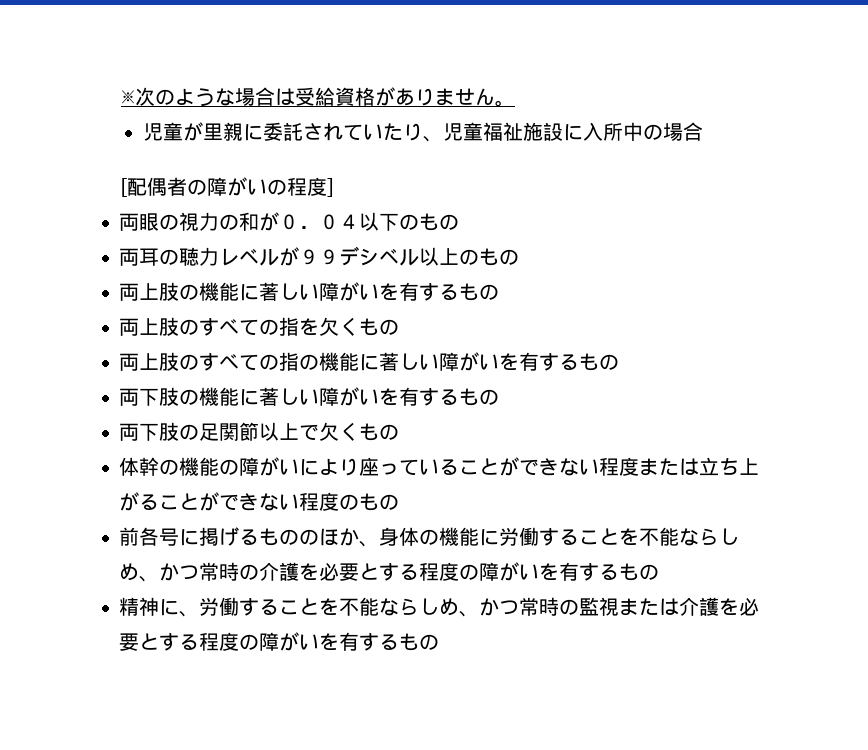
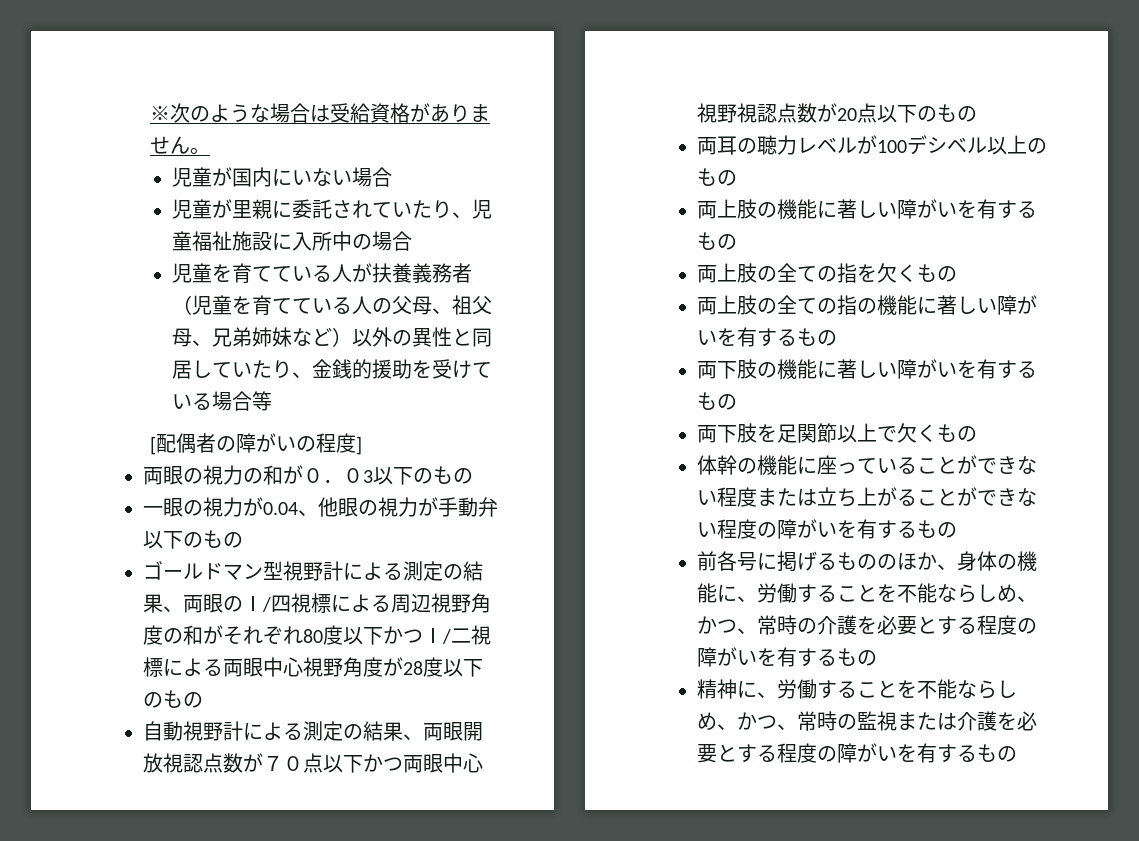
+ 児童が国内にいない場合
+ 児童を育てている人が扶養義務者（児童を育てている人の父母、祖父母、兄弟姉妹など）以外の異性と同居していたり、金銭的援助を受けている場合等
- 両眼の視力の和が０．０４以下のもの
+ 両眼の視力の和が０．０3以下のもの
+ 一眼の視力が0.04、他眼の視力が手動弁以下のもの
+ ゴールドマン型視野計による測定の結果、両眼のⅠ/四視標による周辺視野角度の和がそれぞれ80度以下かつⅠ/二視標による両眼中心視野角度が28度以下のもの
+ 自動視野計による測定の結果、両眼開放視認点数が７０点以下かつ両眼中心視野視認点数が20点以下のもの
- 両耳の聴力レベルが９９デシベル以上のもの
+ 両耳の聴力レベルが100デシベル以上のもの
- 両上肢のすべての指を欠くもの
+ 両上肢の全ての指を欠くもの
- 両上肢のすべての指の機能に著しい障がいを有するもの
+ 両上肢の全ての指の機能に著しい障がいを有するもの
- 両下肢の足関節以上で欠くもの
+ 両下肢を足関節以上で欠くもの
- 体幹の機能の障がいにより座っていることができない程度または立ち上がることができない程度のもの
+ 体幹の機能に座っていることができない程度または立ち上がることができない程度の障がいを有するもの
- 前各号に掲げるもののほか、身体の機能に労働することを不能ならしめ、かつ常時の介護を必要とする程度の障がいを有するもの
+ 前各号に掲げるもののほか、身体の機能に、労働することを不能ならしめ、かつ、常時の介護を必要とする程度の障がいを有するもの
- 精神に、労働することを不能ならしめ、かつ常時の監視または介護を必要とする程度の障がいを有するもの
+ 精神に、労働することを不能ならしめ、かつ、常時の監視または介護を必要とする程度の障がいを有するもの

